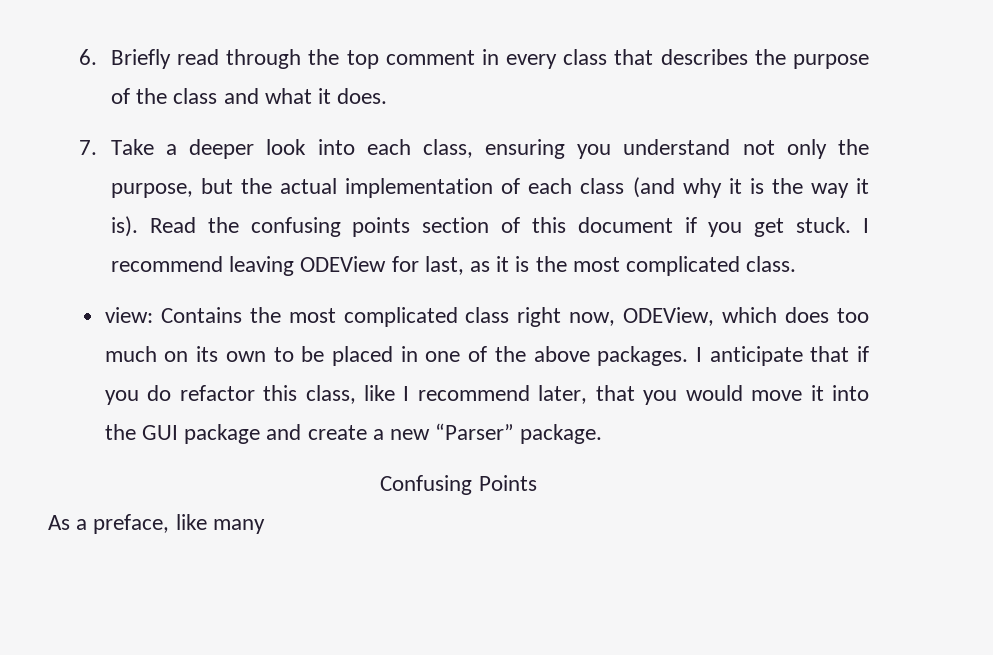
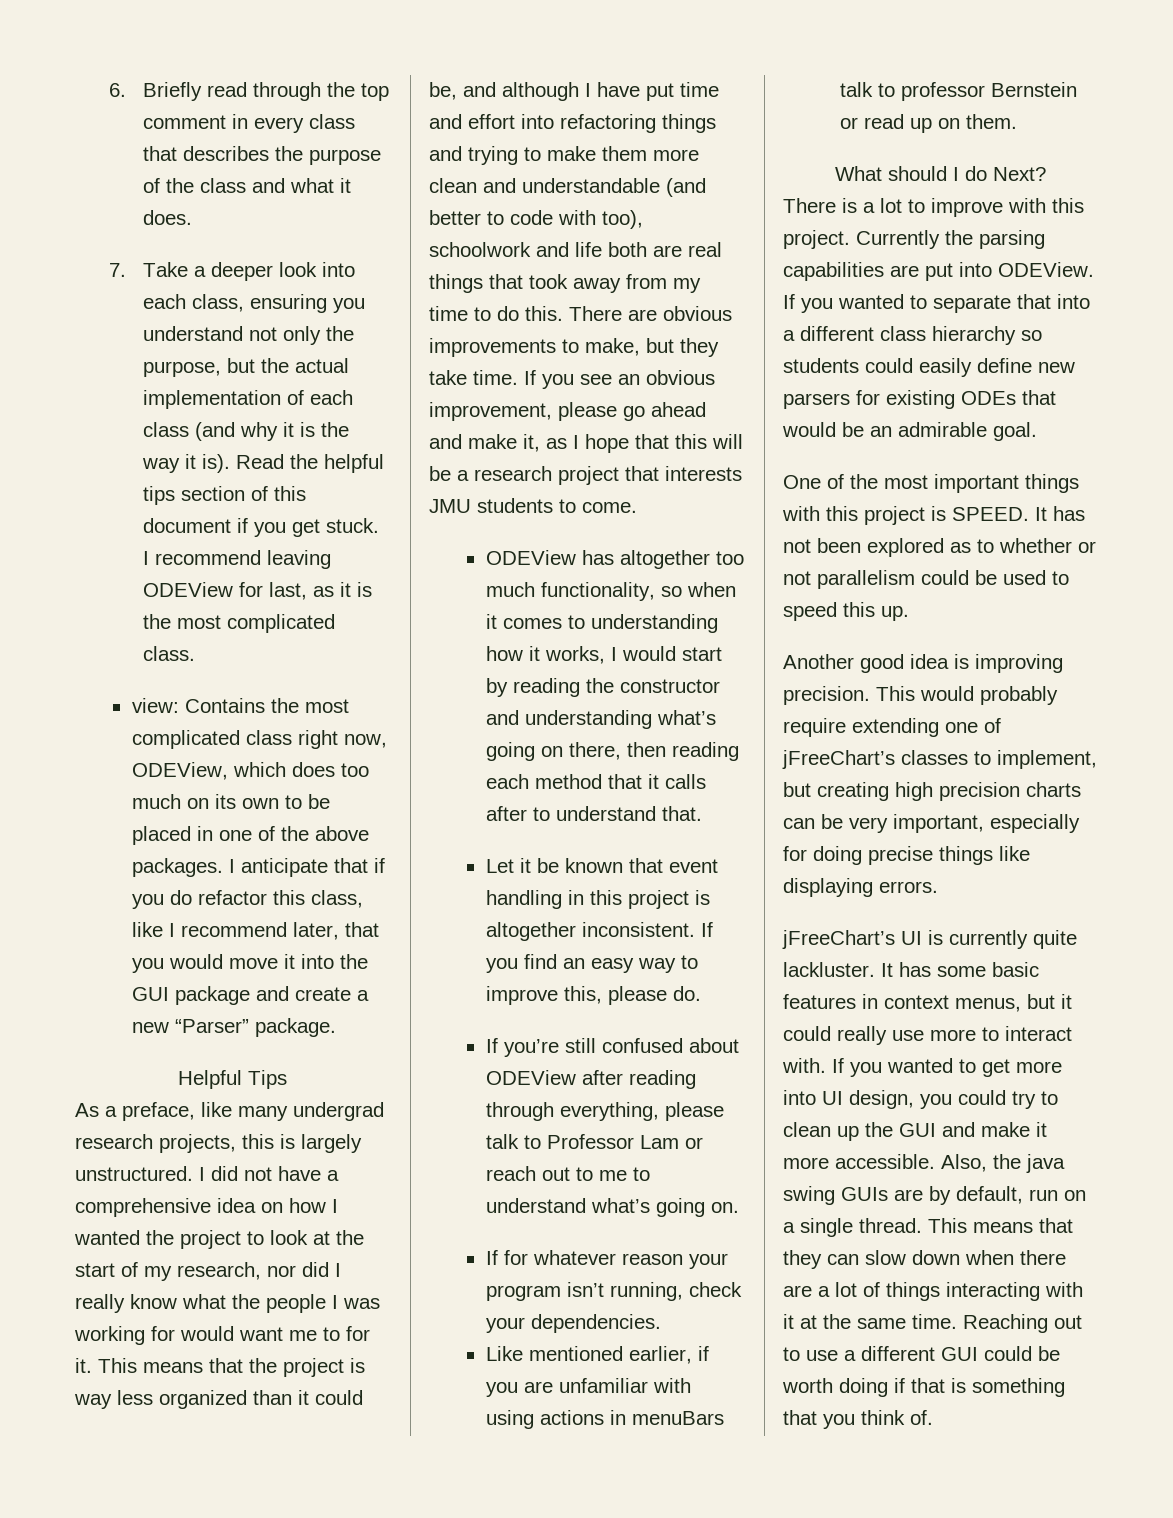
- Read the confusing points section of this document if you get stuck.
+ Read the helpful tips section of this document if you get stuck.
- Confusing Points
+ Helpful Tips
- As a preface, like many
+ As a preface, like many undergrad research projects, this is largely unstructured. I did not have a comprehensive idea on how I wanted the project to look at the start of my research, nor did I really know what the people I was working for would want me to for it. This means that the project is way less organized than it could be, and although I have put time and effort into refactoring things and trying to make them more clean and understandable (and better to code with too), schoolwork and life both are real things that took away from my time to do this. There are obvious improvements to make, but they take time. If you see an obvious improvement, please go ahead and make it, as I hope that this will be a research project that interests JMU students to come.
+ ODEView has altogether too much functionality, so when it comes to understanding how it works, I would start by reading the constructor and understanding what’s going on there, then reading each method that it calls after to understand that.
+ Let it be known that event handling in this project is altogether inconsistent. If you find an easy way to improve this, please do.
+ If you’re still confused about ODEView after reading through everything, please talk to Professor Lam or reach out to me to understand what’s going on.
+ If for whatever reason your program isn’t running, check your dependencies.
+ Like mentioned earlier, if you are unfamiliar with using actions in menuBars talk to professor Bernstein or read up on them.
+ What should I do Next?
+ There is a lot to improve with this project. Currently the parsing capabilities are put into ODEView. If you wanted to separate that into a different class hierarchy so students could easily define new parsers for existing ODEs that would be an admirable goal.
+ One of the most important things with this project is SPEED. It has not been explored as to whether or not parallelism could be used to speed this up.
+ Another good idea is improving precision. This would probably require extending one of jFreeChart’s classes to implement, but creating high precision charts can be very important, especially for doing precise things like displaying errors.
+ jFreeChart’s UI is currently quite lackluster. It has some basic features in context menus, but it could really use more to interact with. If you wanted to get more into UI design, you could try to clean up the GUI and make it more accessible. Also, the java swing GUIs are by default, run on a single thread. This means that they can slow down when there are a lot of things interacting with it at the same time. Reaching out to use a different GUI could be worth doing if that is something that you think of.

